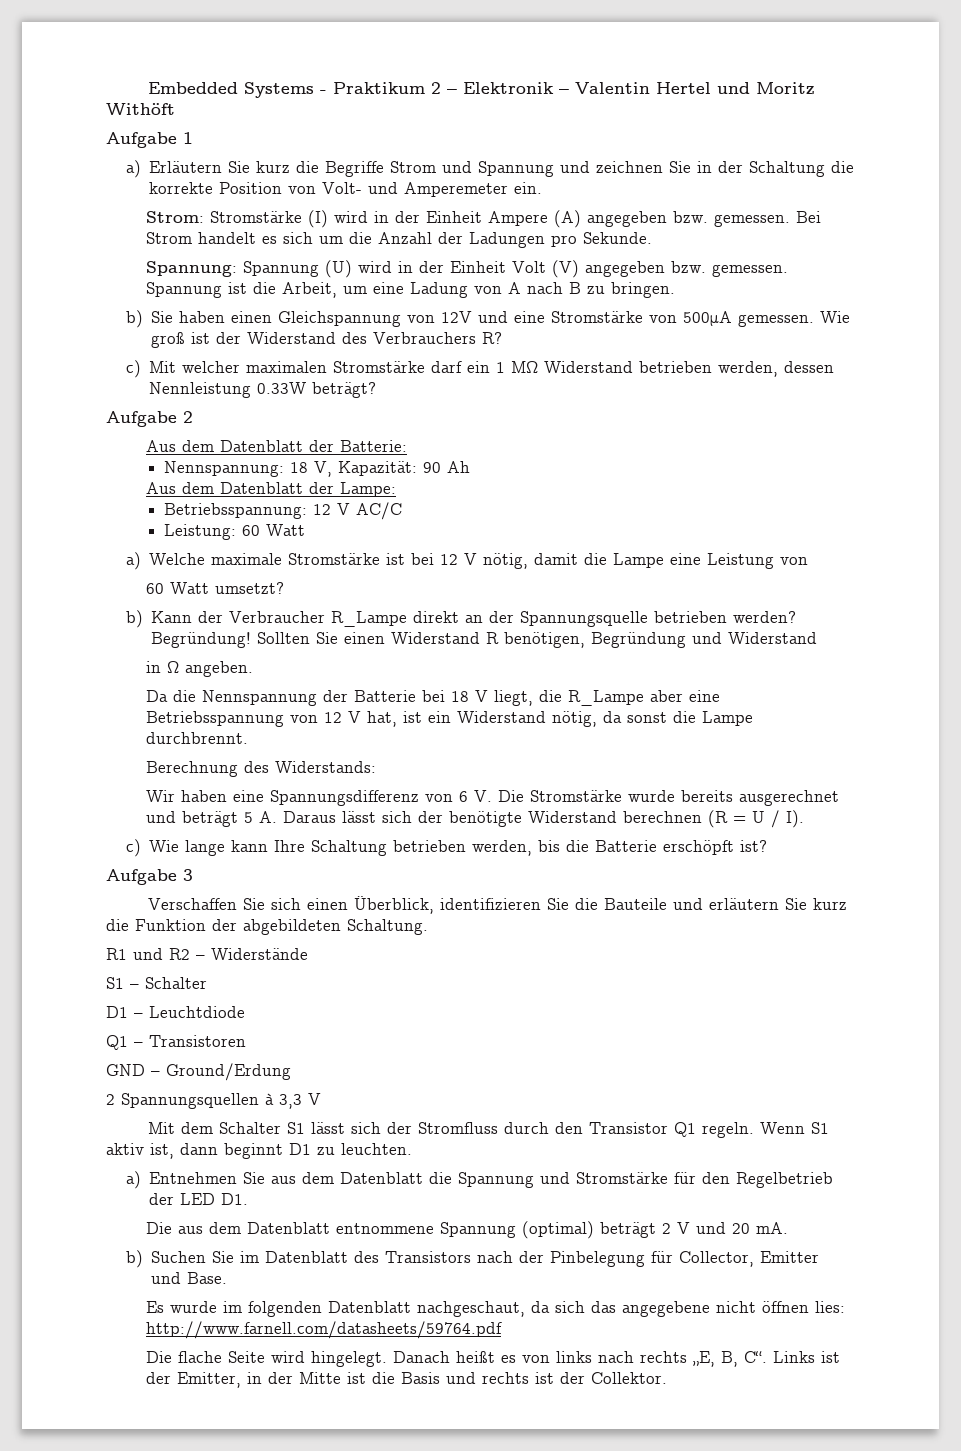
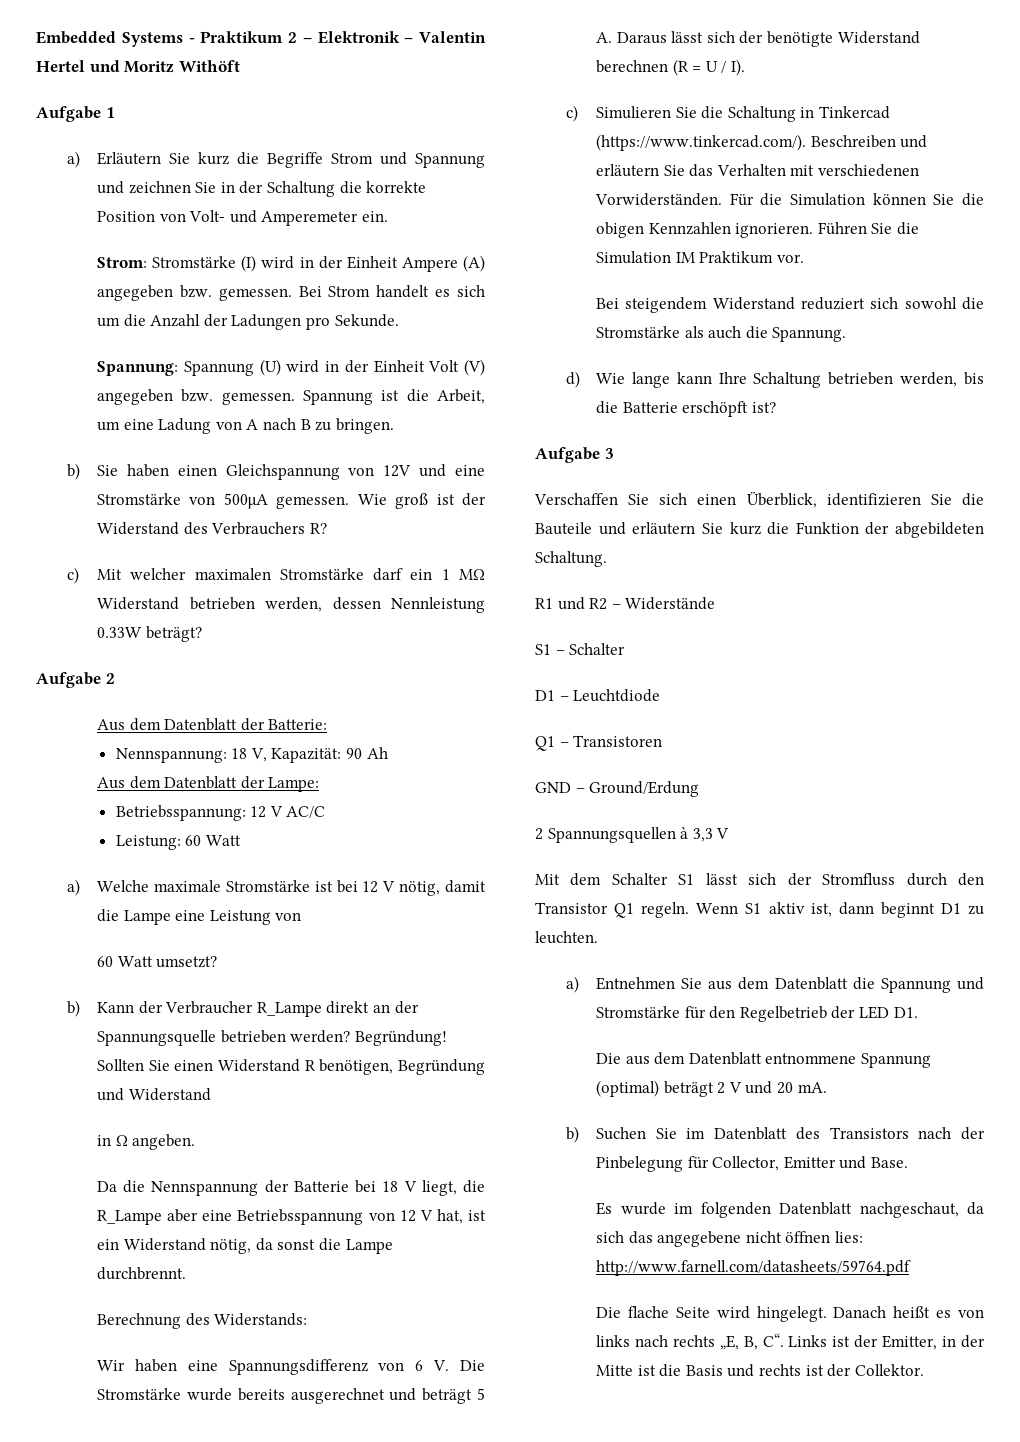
- c) Wie lange kann Ihre Schaltung betrieben werden, bis die Batterie erschöpft ist?
+ c) Simulieren Sie die Schaltung in Tinkercad (https://www.tinkercad.com/). Beschreiben und erläutern Sie das Verhalten mit verschiedenen Vorwiderständen. Für die Simulation können Sie die obigen Kennzahlen ignorieren. Führen Sie die Simulation IM Praktikum vor.
+ Bei steigendem Widerstand reduziert sich sowohl die Stromstärke als auch die Spannung.
+ d) Wie lange kann Ihre Schaltung betrieben werden, bis die Batterie erschöpft ist?

